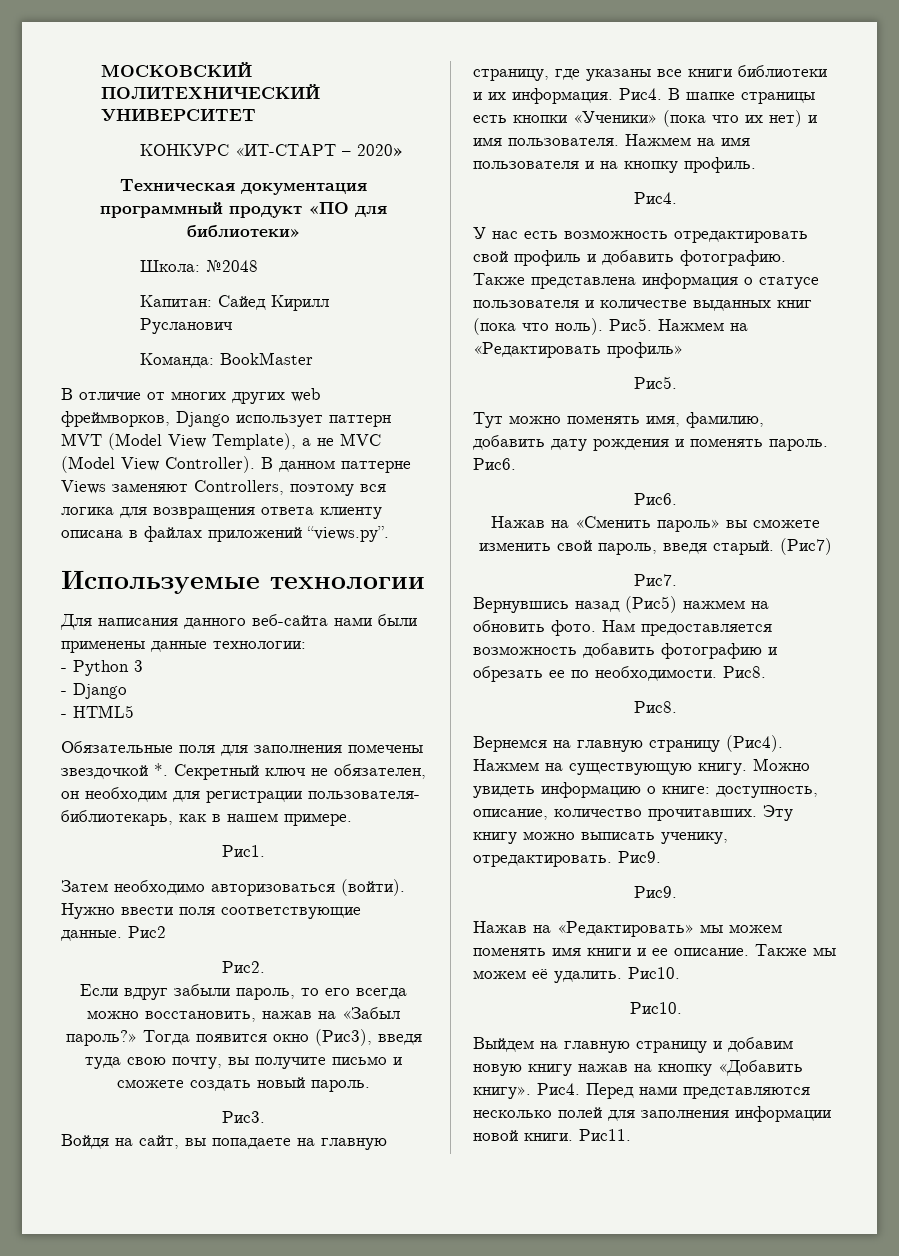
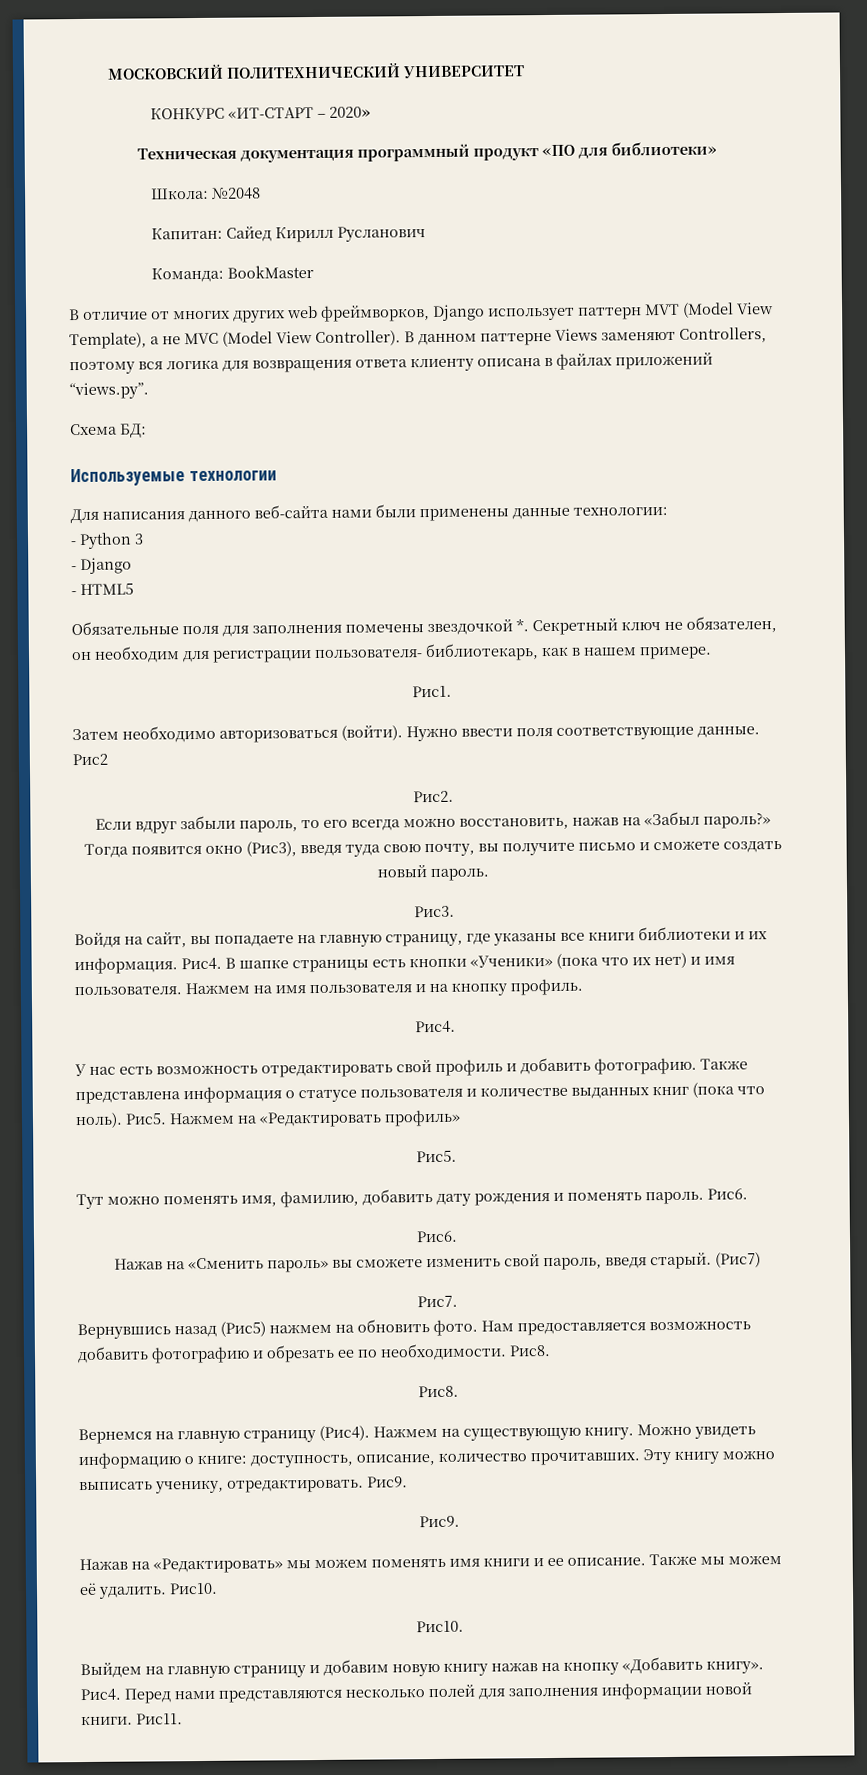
+ Схема БД:

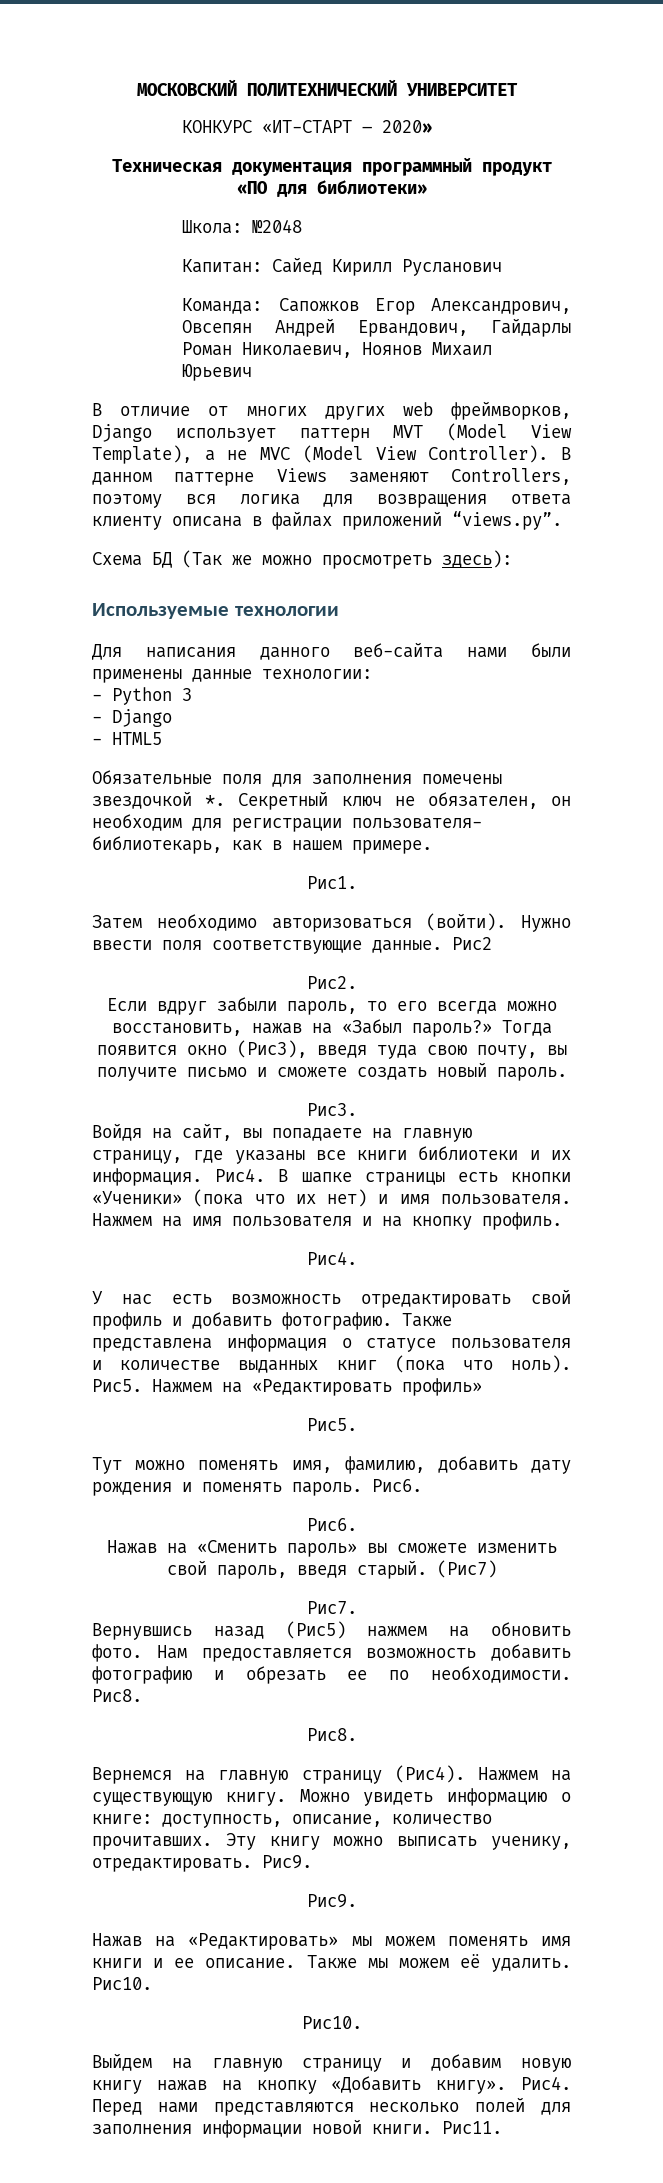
- Команда: BookMaster
+ Команда: Сапожков Егор Александрович, Овсепян Андрей Ервандович, Гайдарлы Роман Николаевич, Ноянов Михаил Юрьевич
- Схема БД:
+ Схема БД (Так же можно просмотреть здесь):

